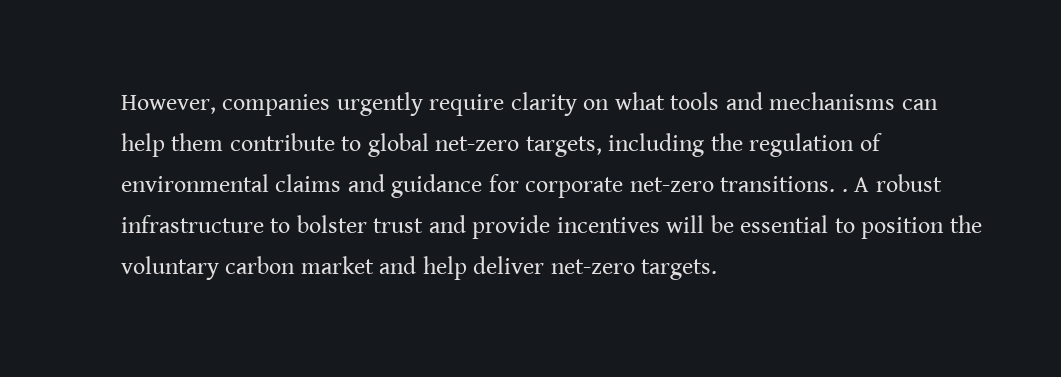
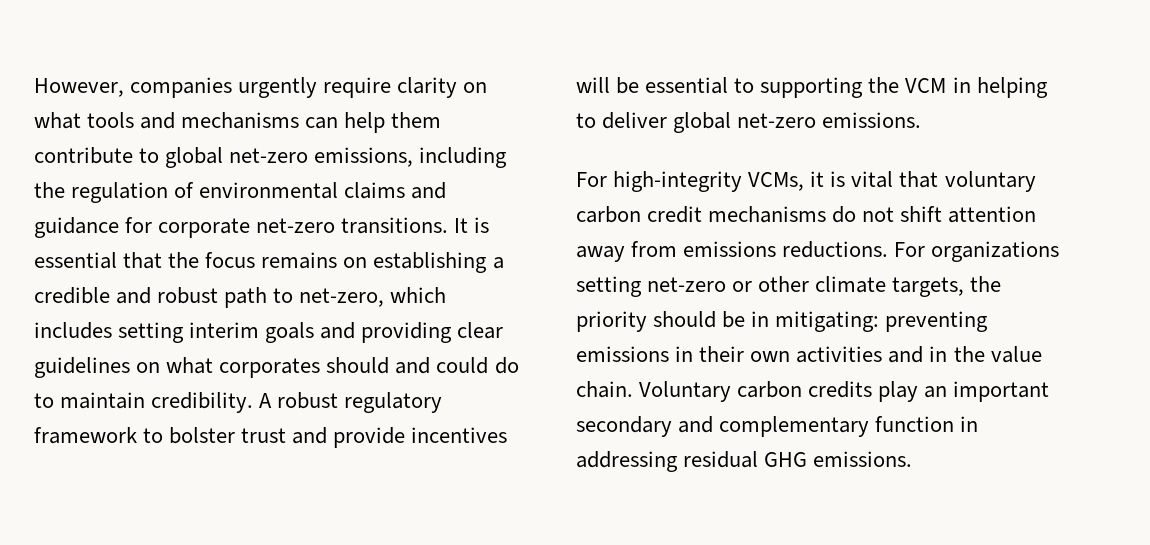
- However, companies urgently require clarity on what tools and mechanisms can help them contribute to global net-zero targets, including the regulation of environmental claims and guidance for corporate net-zero transitions. . A robust infrastructure to bolster trust and provide incentives will be essential to position the voluntary carbon market and help deliver net-zero targets.
+ However, companies urgently require clarity on what tools and mechanisms can help them contribute to global net-zero emissions, including the regulation of environmental claims and guidance for corporate net-zero transitions. It is essential that the focus remains on establishing a credible and robust path to net-zero, which includes setting interim goals and providing clear guidelines on what corporates should and could do to maintain credibility. A robust regulatory framework to bolster trust and provide incentives will be essential to supporting the VCM in helping to deliver global net-zero emissions.
+ For high-integrity VCMs, it is vital that voluntary carbon credit mechanisms do not shift attention away from emissions reductions. For organizations setting net-zero or other climate targets, the priority should be in mitigating: preventing emissions in their own activities and in the value chain. Voluntary carbon credits play an important secondary and complementary function in addressing residual GHG emissions.

